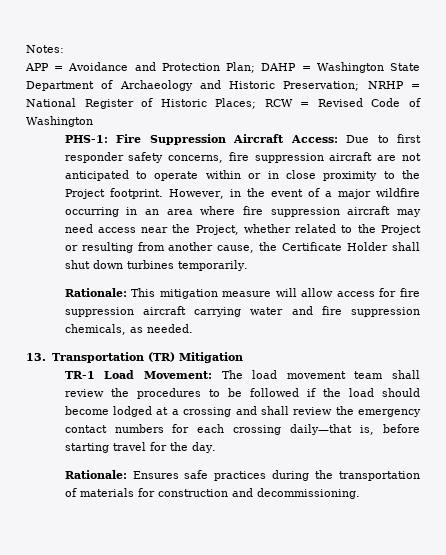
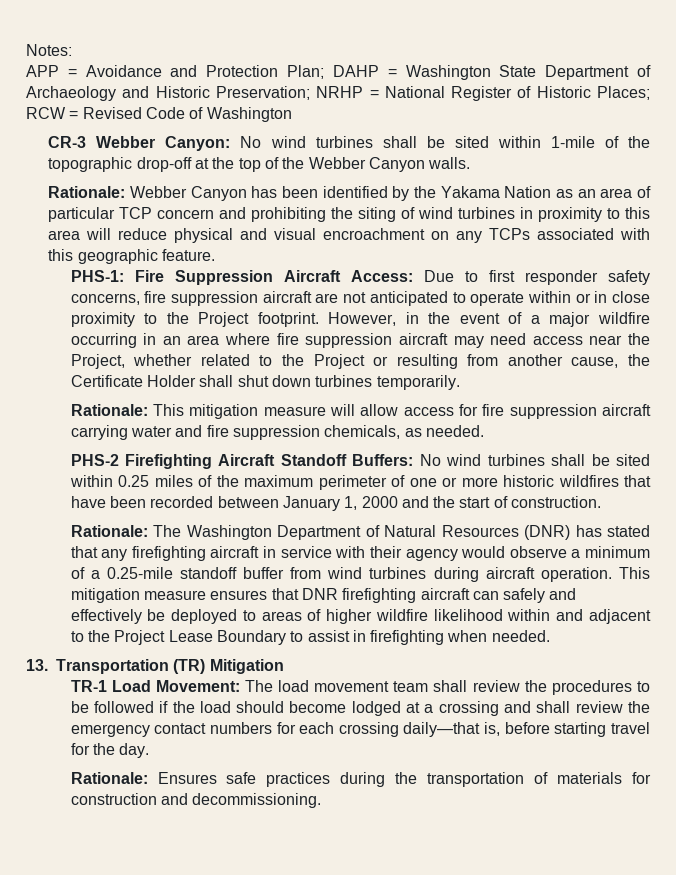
+ CR-3 Webber Canyon: No wind turbines shall be sited within 1-mile of the topographic drop-off at the top of the Webber Canyon walls.
+ Rationale: Webber Canyon has been identified by the Yakama Nation as an area of particular TCP concern and prohibiting the siting of wind turbines in proximity to this area will reduce physical and visual encroachment on any TCPs associated with this geographic feature.
+ PHS-2 Firefighting Aircraft Standoff Buffers: No wind turbines shall be sited within 0.25 miles of the maximum perimeter of one or more historic wildfires that have been recorded between January 1, 2000 and the start of construction.
+ Rationale: The Washington Department of Natural Resources (DNR) has stated that any firefighting aircraft in service with their agency would observe a minimum of a 0.25-mile standoff buffer from wind turbines during aircraft operation. This mitigation measure ensures that DNR firefighting aircraft can safely and effectively be deployed to areas of higher wildfire likelihood within and adjacent to the Project Lease Boundary to assist in firefighting when needed.

